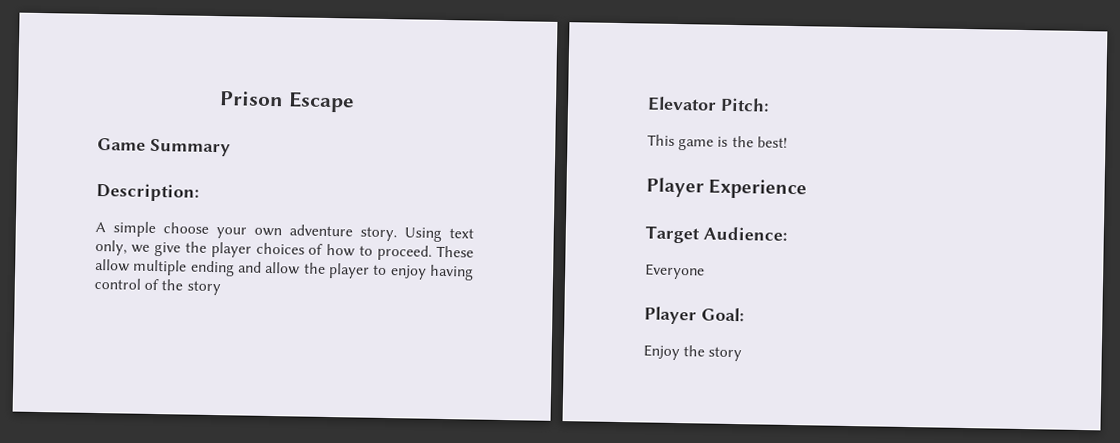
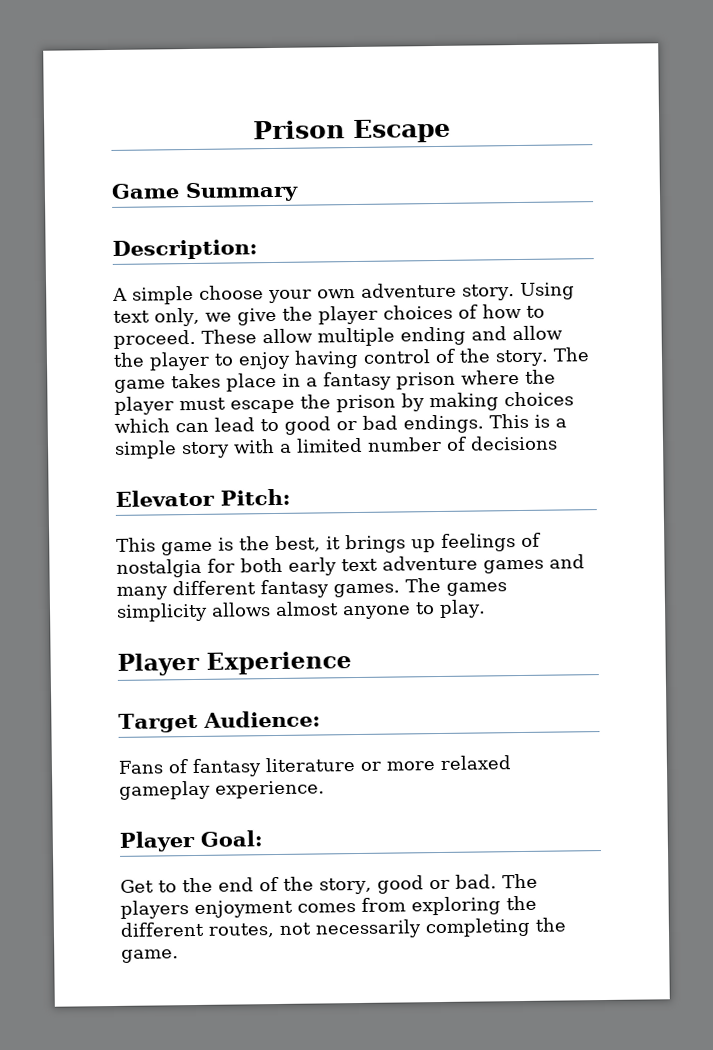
- These allow multiple ending and allow the player to enjoy having control of the story
+ These allow multiple ending and allow the player to enjoy having control of the story. The game takes place in a fantasy prison where the player must escape the prison by making choices which can lead to good or bad endings. This is a simple story with a limited number of decisions
- This game is the best!
+ This game is the best, it brings up feelings of nostalgia for both early text adventure games and many different fantasy games. The games simplicity allows almost anyone to play.
  Player Experience
  Target Audience:
- Everyone
+ Fans of fantasy literature or more relaxed gameplay experience.
  Player Goal:
- Enjoy the story
+ Get to the end of the story, good or bad. The players enjoyment comes from exploring the different routes, not necessarily completing the game.

